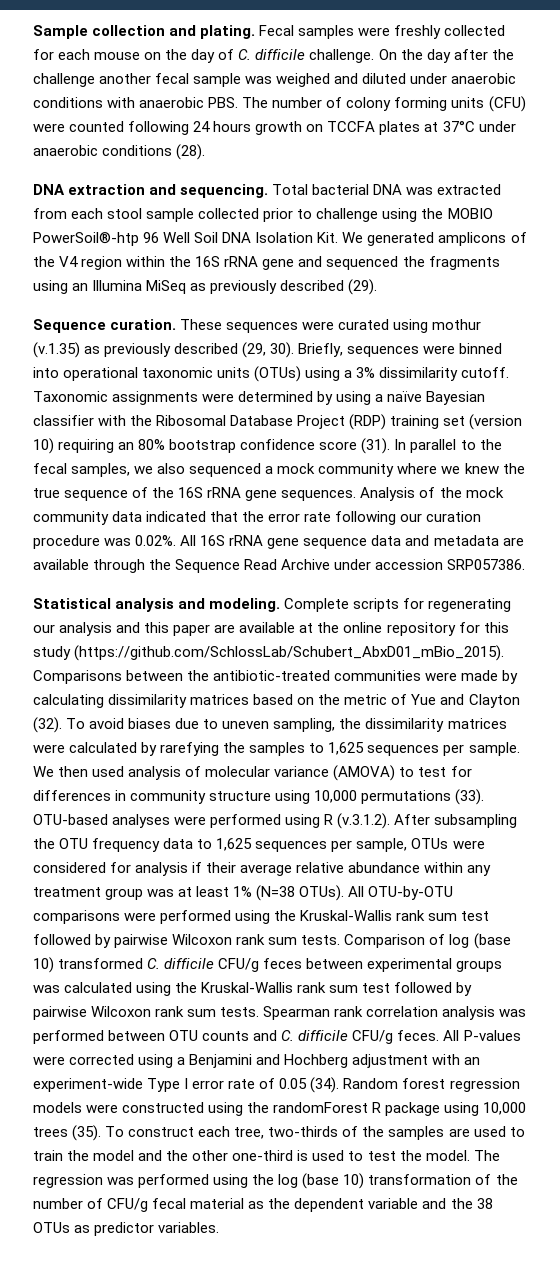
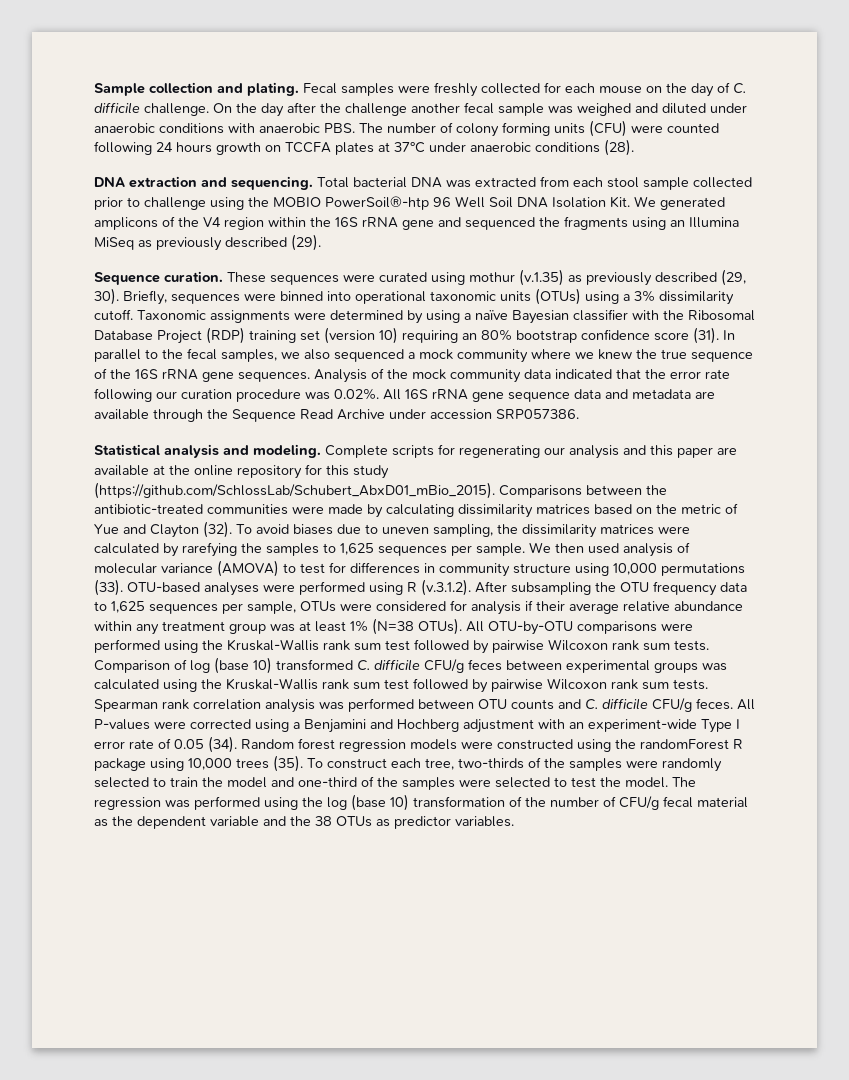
- To construct each tree, two-thirds of the samples are used to train the model and the other one-third is used to test the model.
+ To construct each tree, two-thirds of the samples were randomly selected to train the model and one-third of the samples were selected to test the model.

